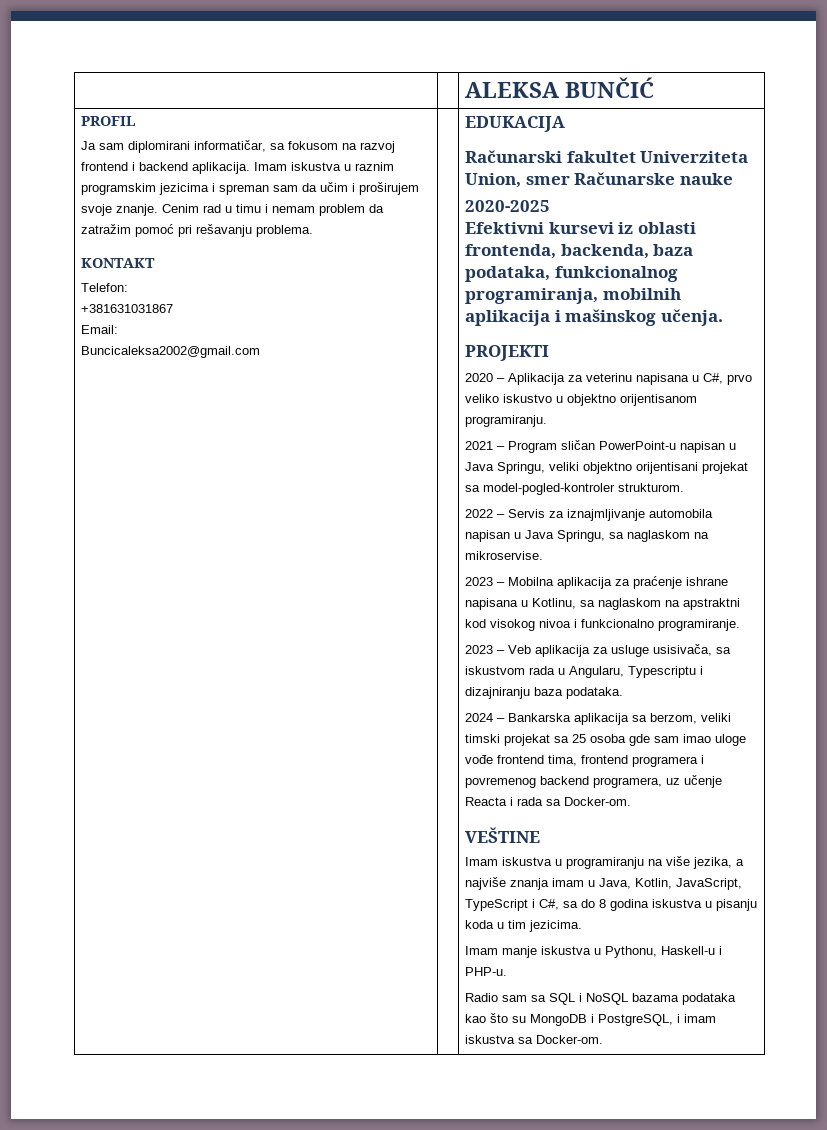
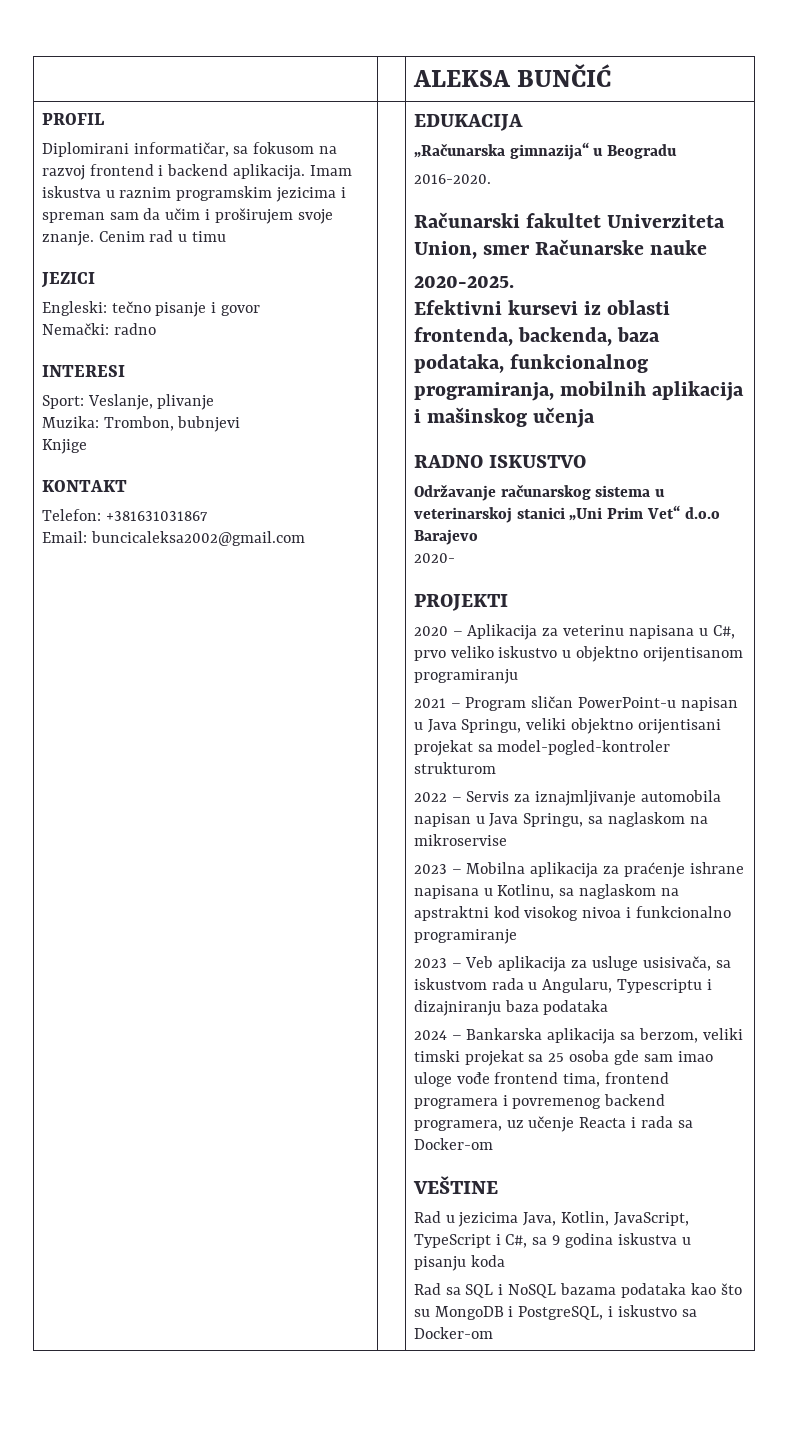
- Ja sam diplomirani informatičar, sa fokusom na razvoj frontend i backend aplikacija.
+ Diplomirani informatičar, sa fokusom na razvoj frontend i backend aplikacija.
- Cenim rad u timu i nemam problem da zatražim pomoć pri rešavanju problema.
+ Cenim rad u timu
+ JEZICI
+ Engleski: tečno pisanje i govor
+ Nemački: radno
+ INTERESI
+ Sport: Veslanje, plivanje
+ Muzika: Trombon, bubnjevi
+ Knjige
- Telefon:
- +381631031867
+ Telefon: +381631031867
- Email:
- Buncicaleksa2002@gmail.com
+ Email: buncicaleksa2002@gmail.com
+ „Računarska gimnazija“ u Beogradu
+ 2016-2020.
- 2020-2025
+ 2020-2025.
- Efektivni kursevi iz oblasti frontenda, backenda, baza podataka, funkcionalnog programiranja, mobilnih aplikacija i mašinskog učenja.
+ Efektivni kursevi iz oblasti frontenda, backenda, baza podataka, funkcionalnog programiranja, mobilnih aplikacija i mašinskog učenja
+ RADNO ISKUSTVO
+ Održavanje računarskog sistema u veterinarskoj stanici „Uni Prim Vet“ d.o.o Barajevo
+ 2020-
- 2020 – Aplikacija za veterinu napisana u C#, prvo veliko iskustvo u objektno orijentisanom programiranju.
+ 2020 – Aplikacija za veterinu napisana u C#, prvo veliko iskustvo u objektno orijentisanom programiranju
- 2021 – Program sličan PowerPoint-u napisan u Java Springu, veliki objektno orijentisani projekat sa model-pogled-kontroler strukturom.
+ 2021 – Program sličan PowerPoint-u napisan u Java Springu, veliki objektno orijentisani projekat sa model-pogled-kontroler strukturom
- 2022 – Servis za iznajmljivanje automobila napisan u Java Springu, sa naglaskom na mikroservise.
+ 2022 – Servis za iznajmljivanje automobila napisan u Java Springu, sa naglaskom na mikroservise
- 2023 – Mobilna aplikacija za praćenje ishrane napisana u Kotlinu, sa naglaskom na apstraktni kod visokog nivoa i funkcionalno programiranje.
+ 2023 – Mobilna aplikacija za praćenje ishrane napisana u Kotlinu, sa naglaskom na apstraktni kod visokog nivoa i funkcionalno programiranje
- 2023 – Veb aplikacija za usluge usisivača, sa iskustvom rada u Angularu, Typescriptu i dizajniranju baza podataka.
+ 2023 – Veb aplikacija za usluge usisivača, sa iskustvom rada u Angularu, Typescriptu i dizajniranju baza podataka
- 2024 – Bankarska aplikacija sa berzom, veliki timski projekat sa 25 osoba gde sam imao uloge vođe frontend tima, frontend programera i povremenog backend programera, uz učenje Reacta i rada sa Docker-om.
+ 2024 – Bankarska aplikacija sa berzom, veliki timski projekat sa 25 osoba gde sam imao uloge vođe frontend tima, frontend programera i povremenog backend programera, uz učenje Reacta i rada sa Docker-om
- Imam iskustva u programiranju na više jezika, a najviše znanja imam u Java, Kotlin, JavaScript, TypeScript i C#, sa do 8 godina iskustva u pisanju koda u tim jezicima.
- Imam manje iskustva u Pythonu, Haskell-u i PHP-u.
- Radio sam sa SQL i NoSQL bazama podataka kao što su MongoDB i PostgreSQL, i imam iskustva sa Docker-om.
+ Rad u jezicima Java, Kotlin, JavaScript, TypeScript i C#, sa 9 godina iskustva u pisanju koda
+ Rad sa SQL i NoSQL bazama podataka kao što su MongoDB i PostgreSQL, i iskustvo sa Docker-om

